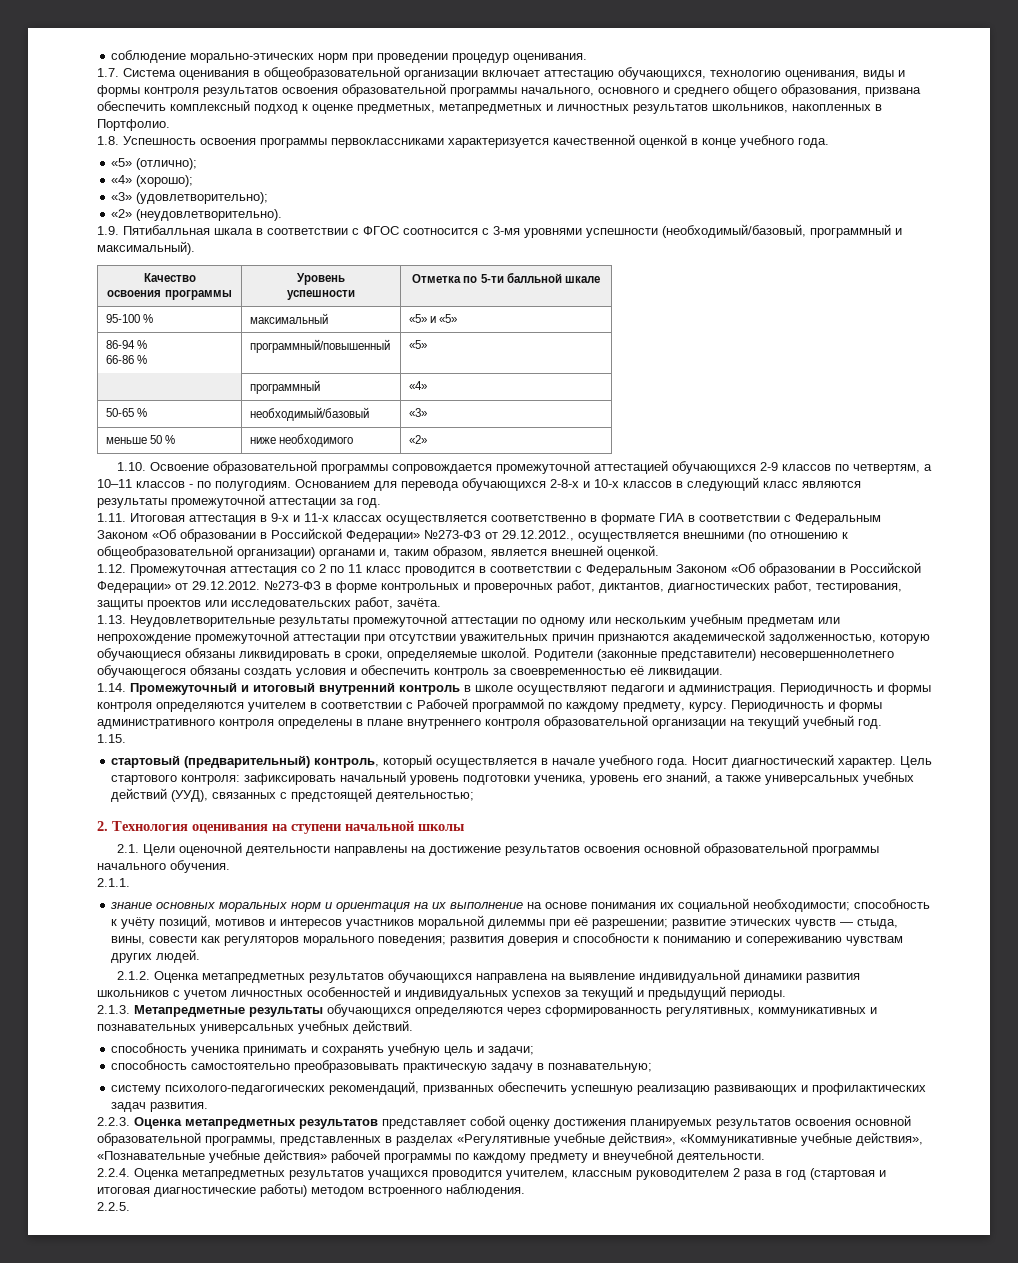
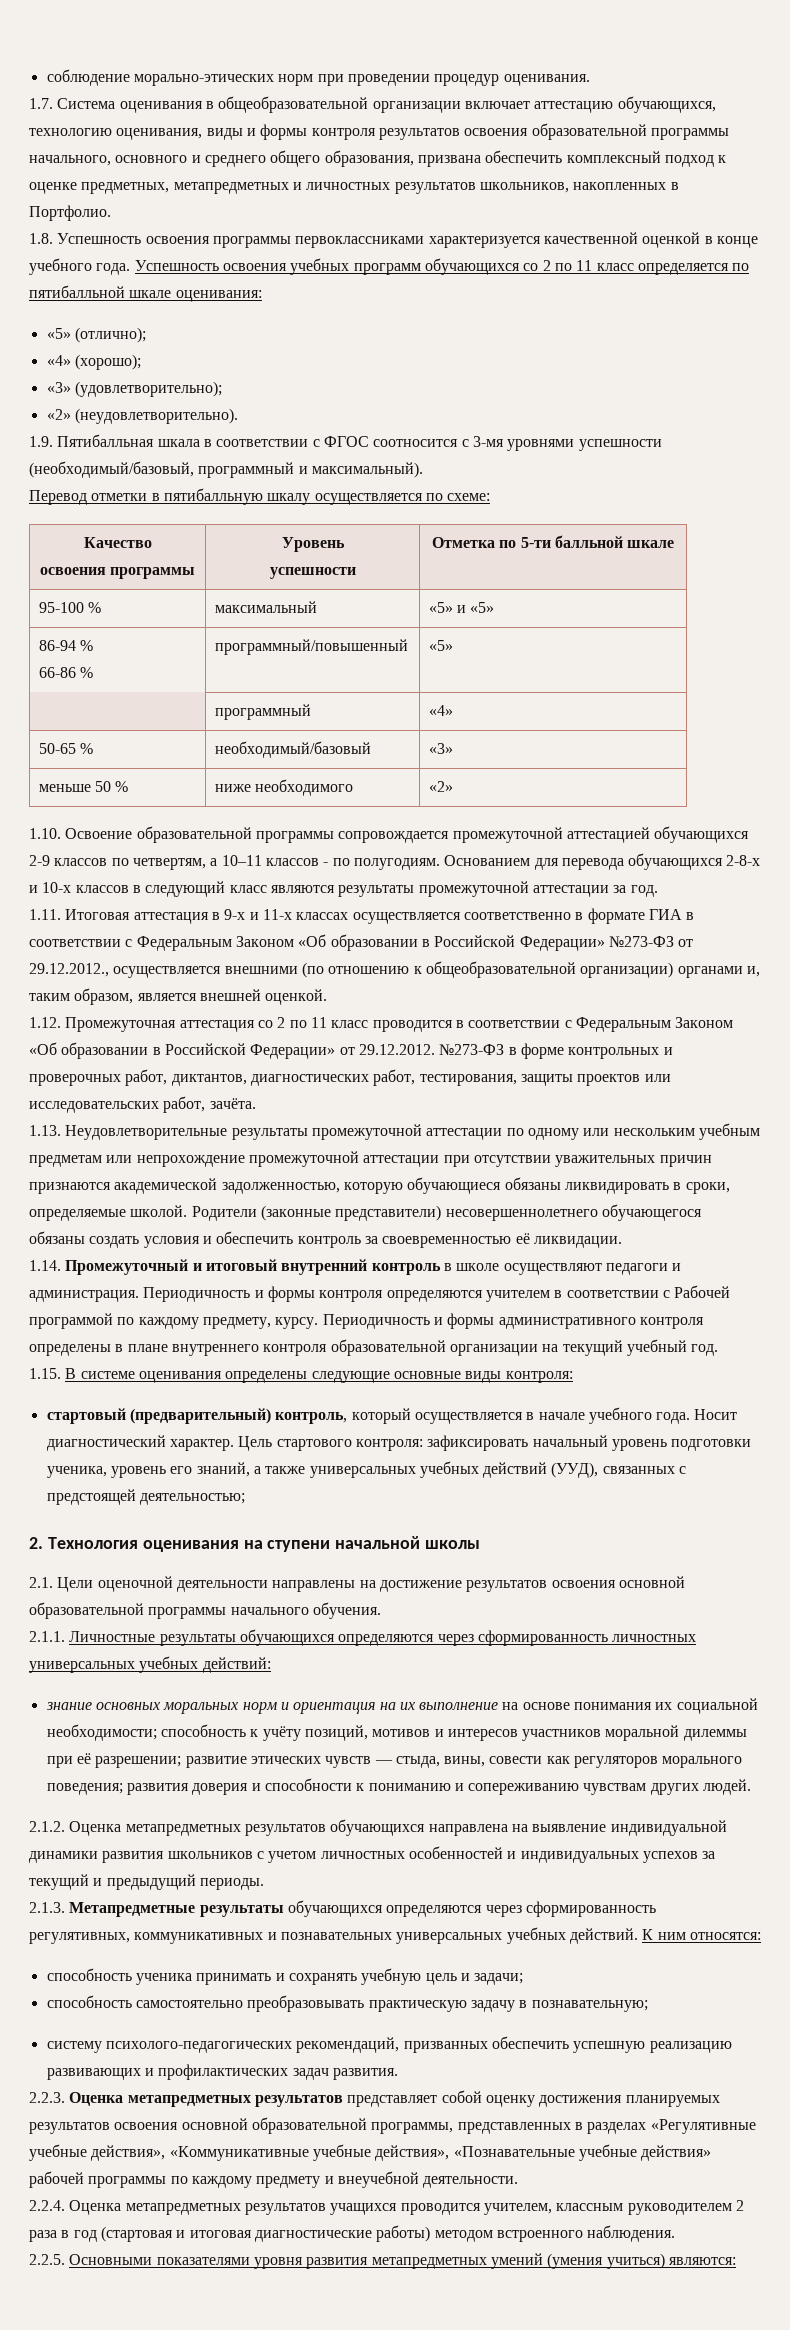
+ Успешность освоения учебных программ обучающихся со 2 по 11 класс определяется по пятибалльной шкале оценивания:
+ Перевод отметки в пятибалльную шкалу осуществляется по схеме:
- 1.15.
+ 1.15. В системе оценивания определены следующие основные виды контроля:
- 2.1.1.
+ 2.1.1. Личностные результаты обучающихся определяются через сформированность личностных универсальных учебных действий:
+ К ним относятся:
- 2.2.5.
+ 2.2.5. Основными показателями уровня развития метапредметных умений (умения учиться) являются:

